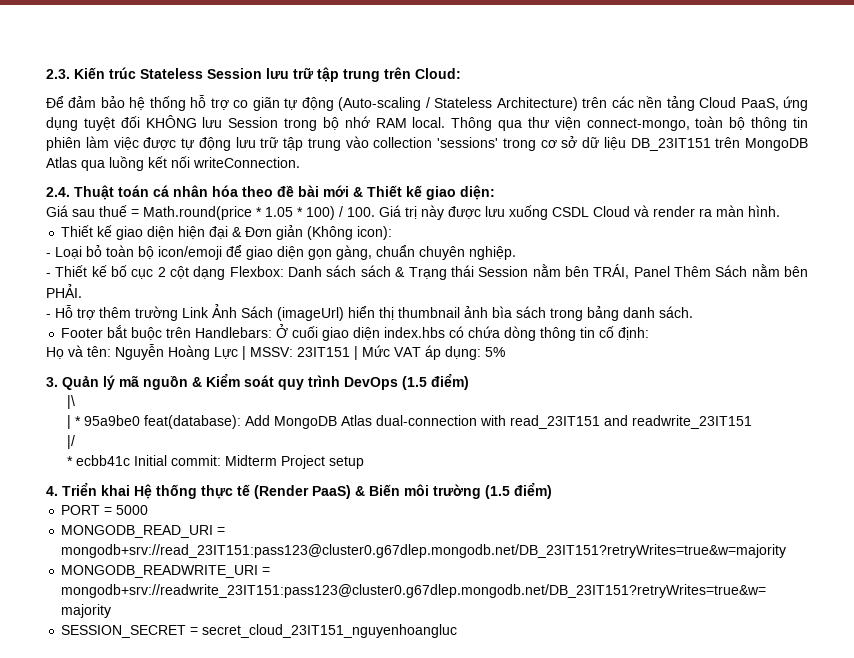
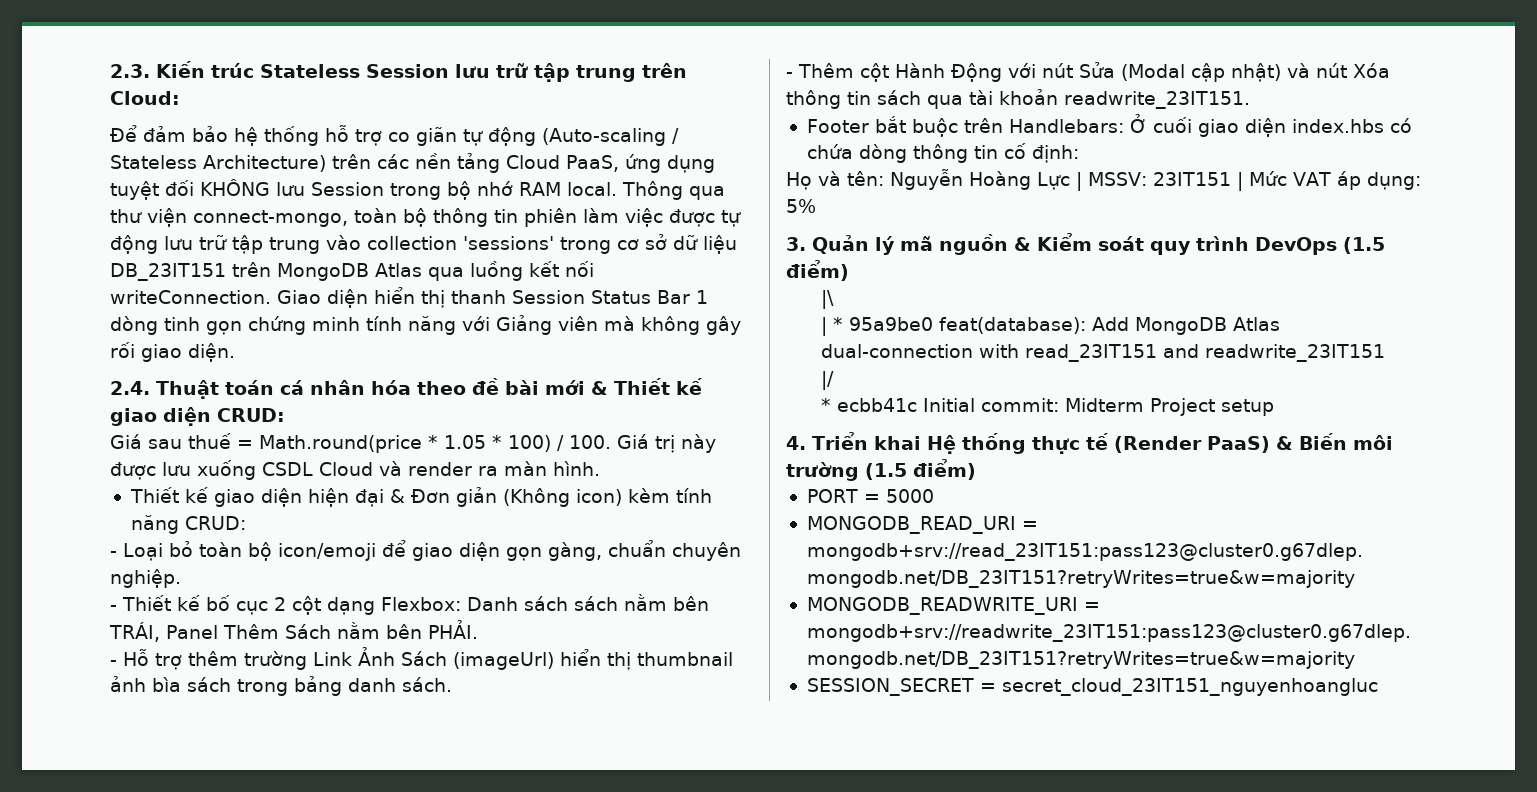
+ Giao diện hiển thị thanh Session Status Bar 1 dòng tinh gọn chứng minh tính năng với Giảng viên mà không gây rối giao diện.
- 2.4. Thuật toán cá nhân hóa theo đề bài mới & Thiết kế giao diện:
+ 2.4. Thuật toán cá nhân hóa theo đề bài mới & Thiết kế giao diện CRUD:
- Thiết kế giao diện hiện đại & Đơn giản (Không icon):
+ Thiết kế giao diện hiện đại & Đơn giản (Không icon) kèm tính năng CRUD:
- - Thiết kế bố cục 2 cột dạng Flexbox: Danh sách sách & Trạng thái Session nằm bên TRÁI, Panel Thêm Sách nằm bên PHẢI.
+ - Thiết kế bố cục 2 cột dạng Flexbox: Danh sách sách nằm bên TRÁI, Panel Thêm Sách nằm bên PHẢI.
+ - Thêm cột Hành Động với nút Sửa (Modal cập nhật) và nút Xóa thông tin sách qua tài khoản readwrite_23IT151.

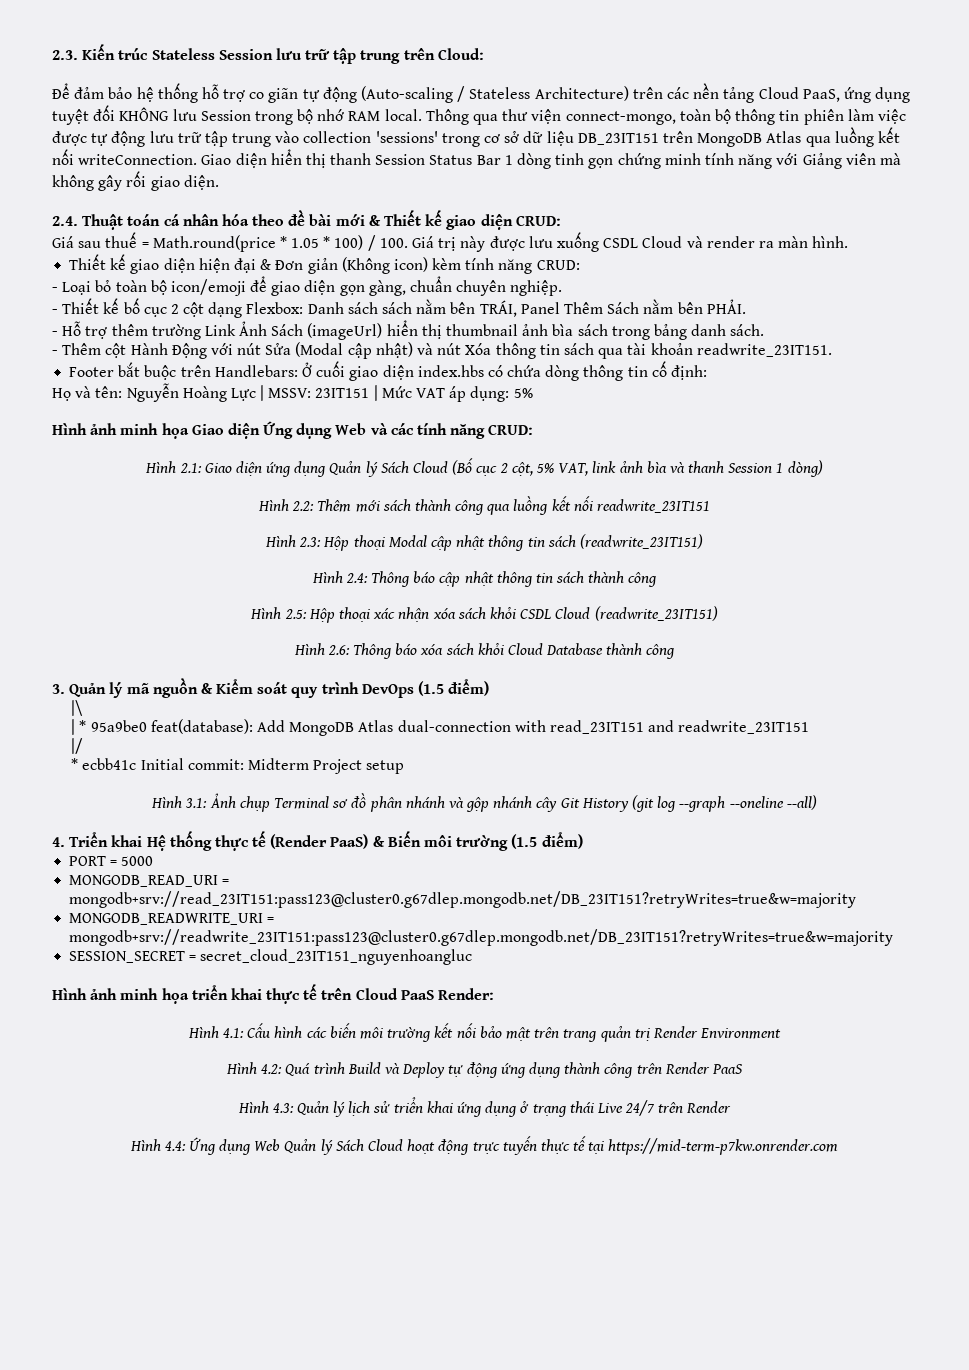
+ Hình ảnh minh họa Giao diện Ứng dụng Web và các tính năng CRUD:
+ Hình 2.1: Giao diện ứng dụng Quản lý Sách Cloud (Bố cục 2 cột, 5% VAT, link ảnh bìa và thanh Session 1 dòng)
+ Hình 2.2: Thêm mới sách thành công qua luồng kết nối readwrite_23IT151
+ Hình 2.3: Hộp thoại Modal cập nhật thông tin sách (readwrite_23IT151)
+ Hình 2.4: Thông báo cập nhật thông tin sách thành công
+ Hình 2.5: Hộp thoại xác nhận xóa sách khỏi CSDL Cloud (readwrite_23IT151)
+ Hình 2.6: Thông báo xóa sách khỏi Cloud Database thành công
+ Hình 3.1: Ảnh chụp Terminal sơ đồ phân nhánh và gộp nhánh cây Git History (git log --graph --oneline --all)
+ Hình ảnh minh họa triển khai thực tế trên Cloud PaaS Render:
+ Hình 4.1: Cấu hình các biến môi trường kết nối bảo mật trên trang quản trị Render Environment
+ Hình 4.2: Quá trình Build và Deploy tự động ứng dụng thành công trên Render PaaS
+ Hình 4.3: Quản lý lịch sử triển khai ứng dụng ở trạng thái Live 24/7 trên Render
+ Hình 4.4: Ứng dụng Web Quản lý Sách Cloud hoạt động trực tuyến thực tế tại https://mid-term-p7kw.onrender.com

